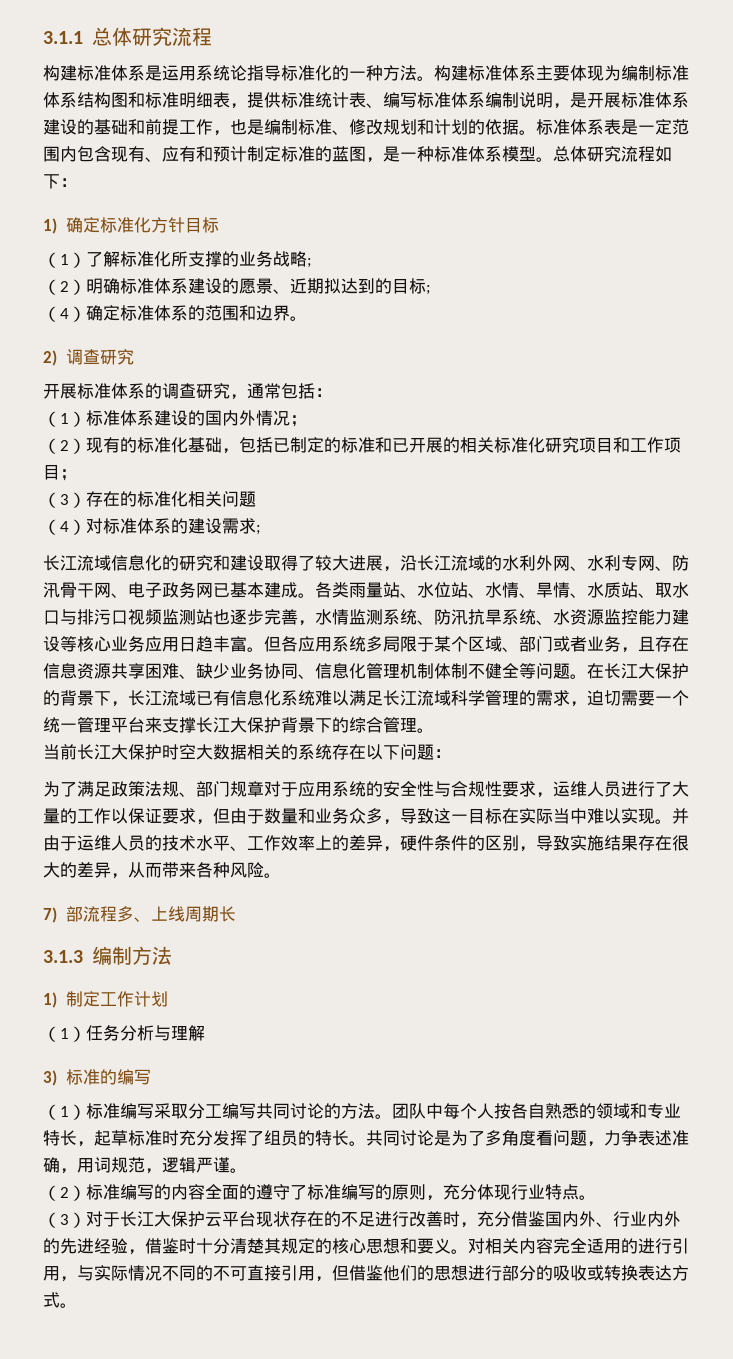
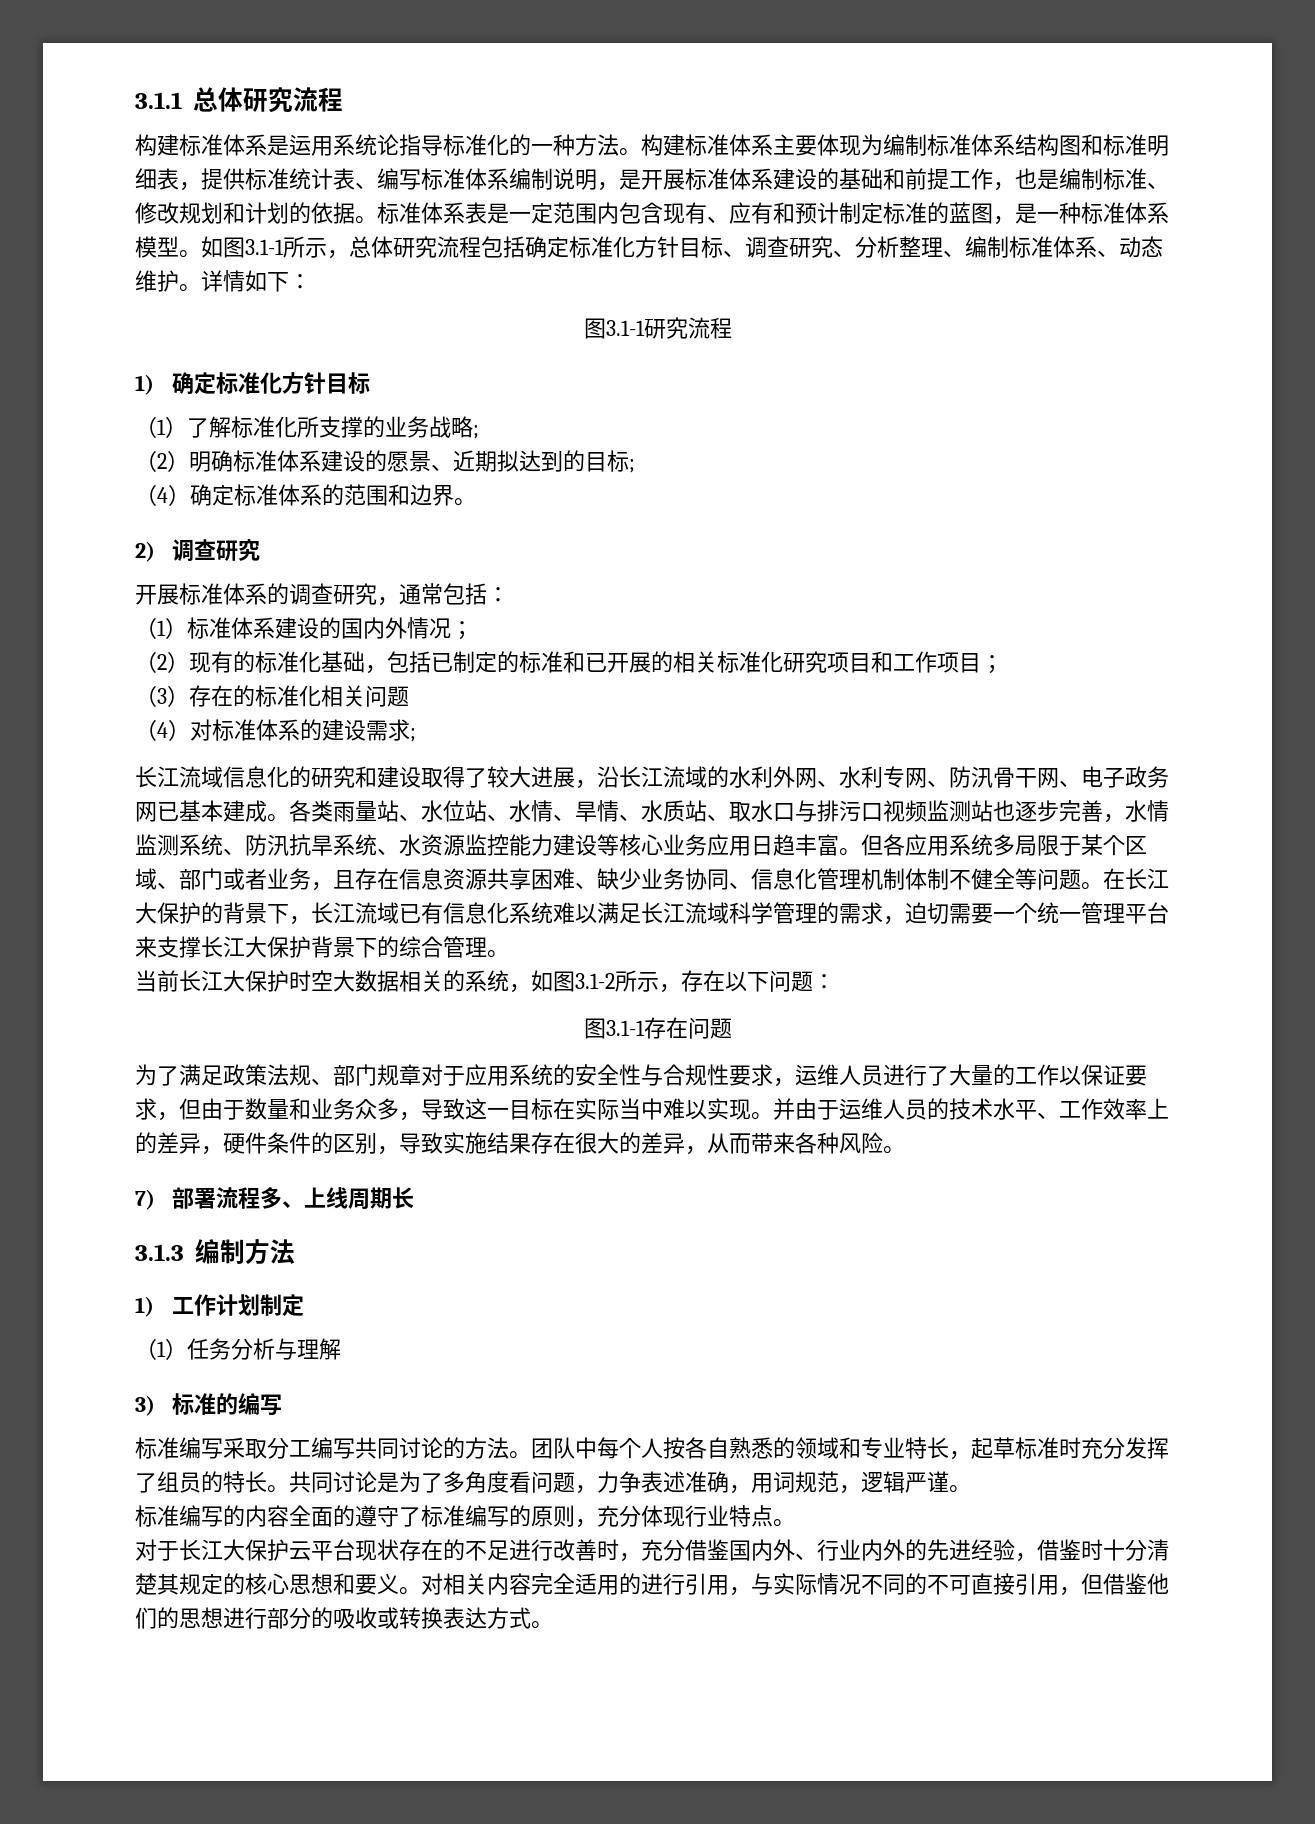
- 总体研究流程如下：
+ 如图3.1-1所示，总体研究流程包括确定标准化方针目标、调查研究、分析整理、编制标准体系、动态维护。详情如下：
+ 图3.1-1研究流程
- 当前长江大保护时空大数据相关的系统存在以下问题：
+ 当前长江大保护时空大数据相关的系统，如图3.1-2所示，存在以下问题：
+ 图3.1-1存在问题
- 7)部流程多、上线周期长
+ 7)部署流程多、上线周期长
- 1)制定工作计划
+ 1)工作计划制定
- （1）标准编写采取分工编写共同讨论的方法。
+ 标准编写采取分工编写共同讨论的方法。
- （2）标准编写的内容全面的遵守了标准编写的原则，充分体现行业特点。
+ 标准编写的内容全面的遵守了标准编写的原则，充分体现行业特点。
- （3）对于长江大保护云平台现状存在的不足进行改善时，充分借鉴国内外、行业内外的先进经验，借鉴时十分清楚其规定的核心思想和要义。
+ 对于长江大保护云平台现状存在的不足进行改善时，充分借鉴国内外、行业内外的先进经验，借鉴时十分清楚其规定的核心思想和要义。

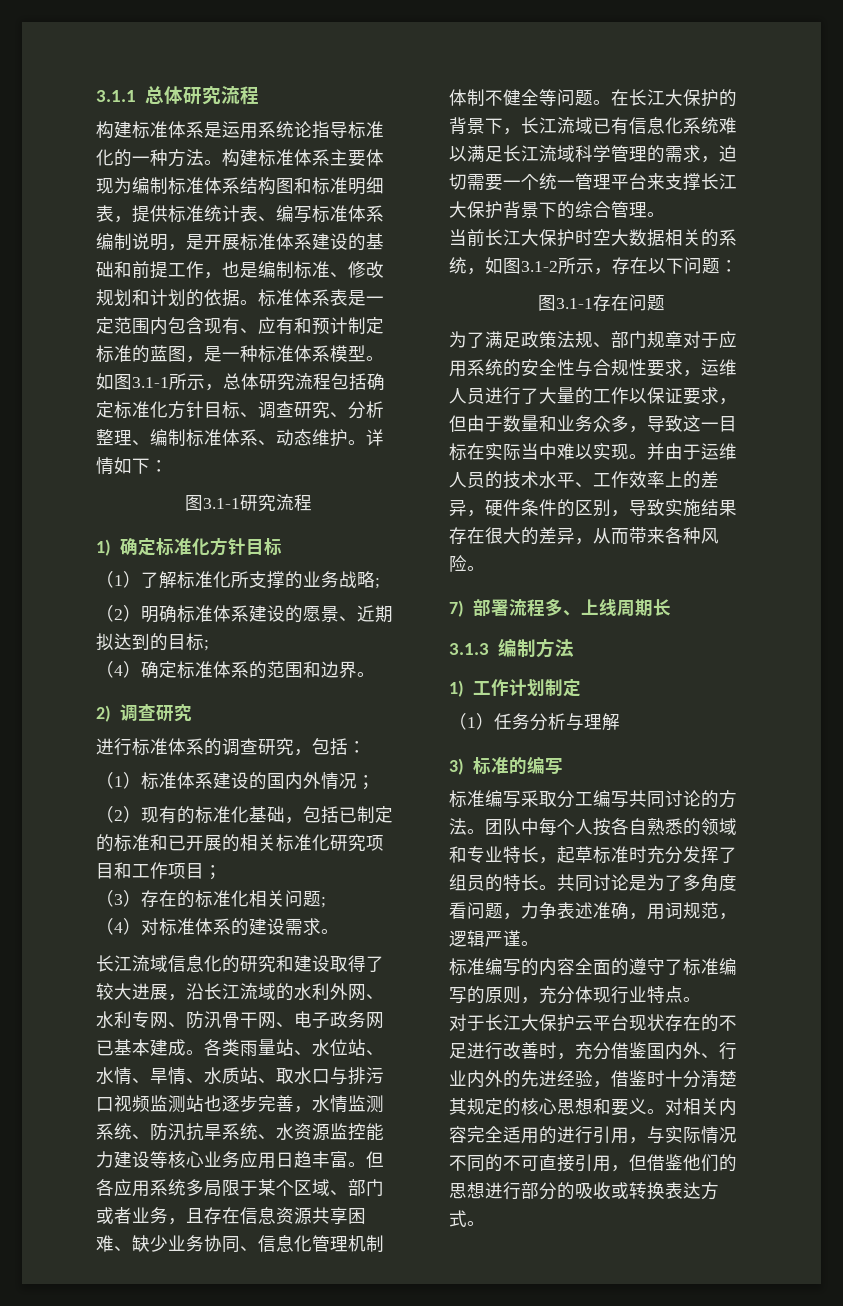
- 开展标准体系的调查研究，通常包括：
+ 进行标准体系的调查研究，包括：
- （3）存在的标准化相关问题
+ （3）存在的标准化相关问题;
- （4）对标准体系的建设需求;
+ （4）对标准体系的建设需求。

